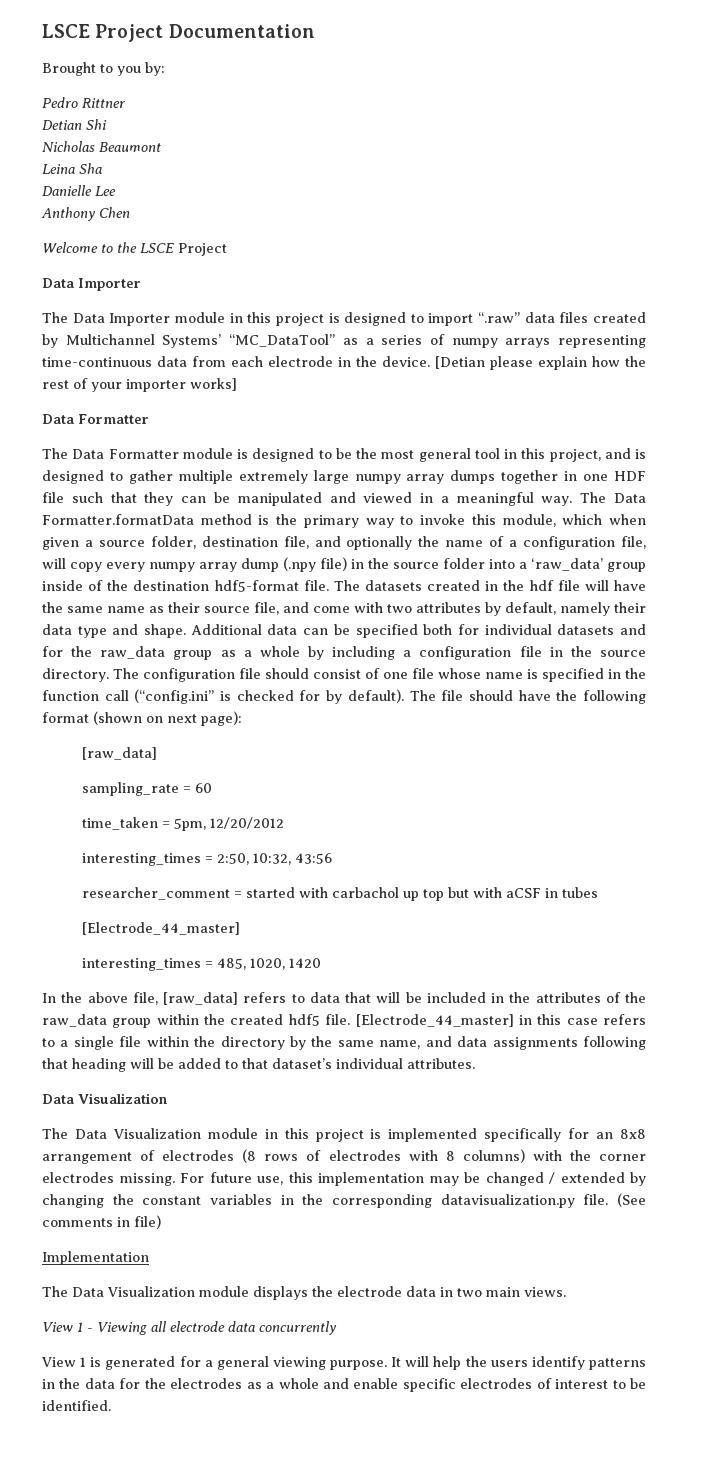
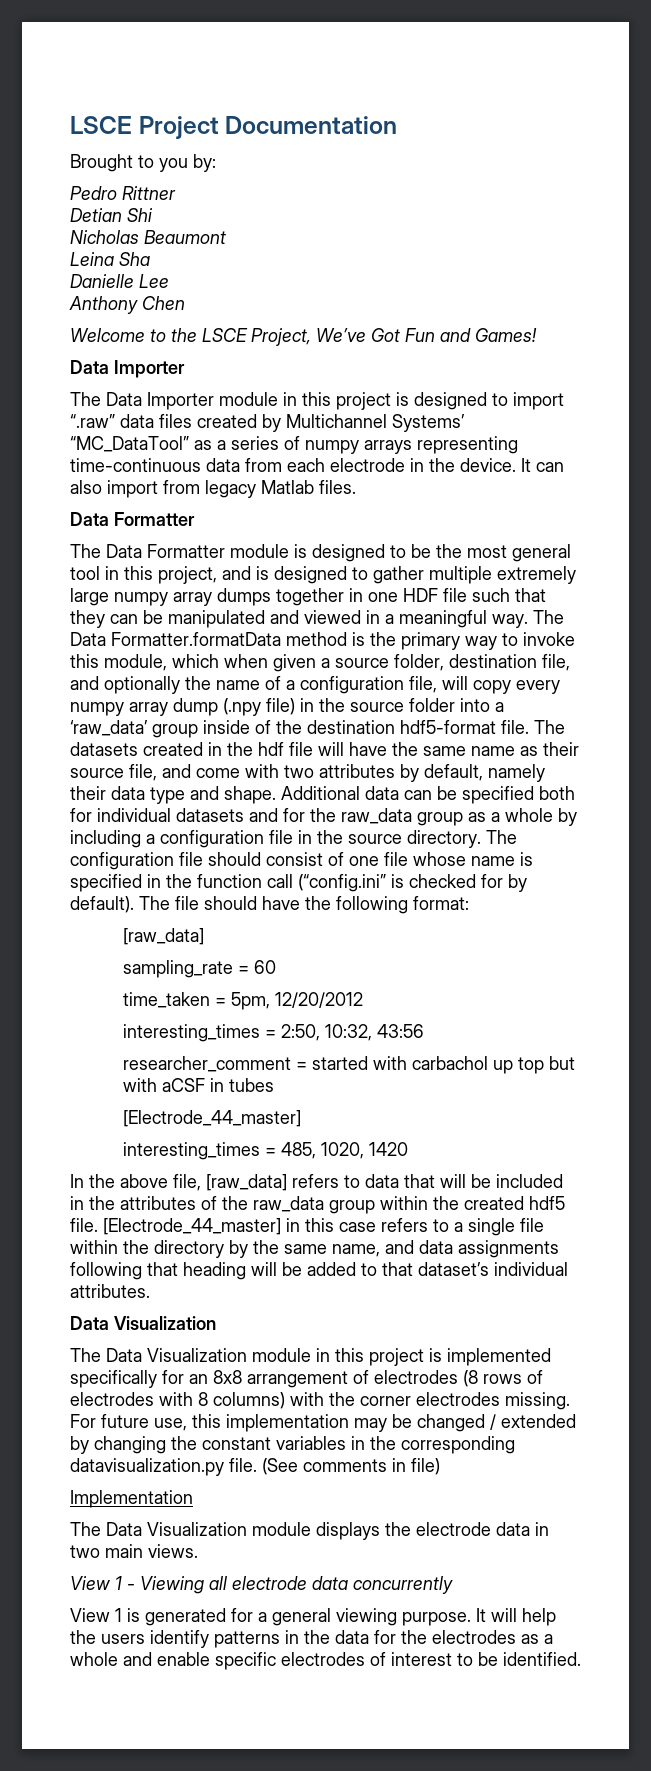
- Welcome to the LSCE Project
+ Welcome to the LSCE Project, We’ve Got Fun and Games!
- [Detian please explain how the rest of your importer works]
+ It can also import from legacy Matlab files.
- The file should have the following format (shown on next page):
+ The file should have the following format:

